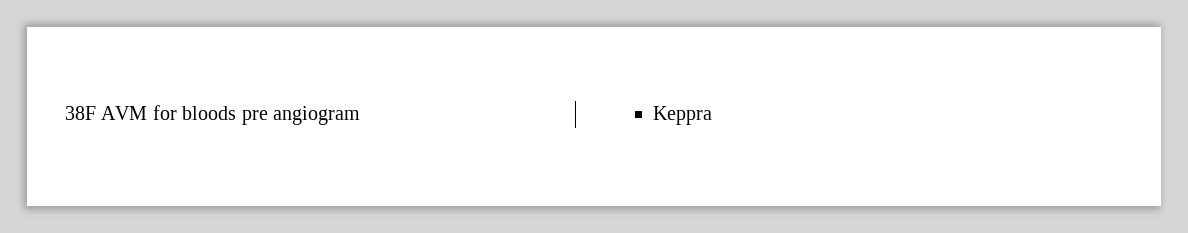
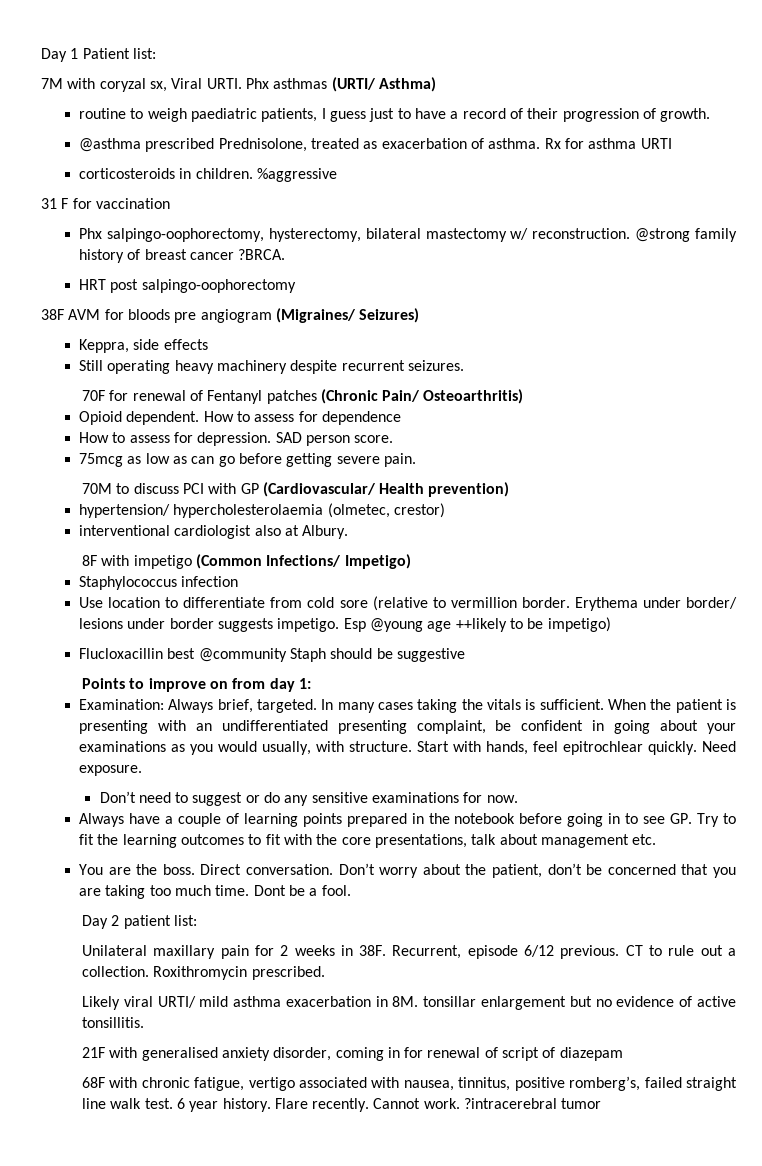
+ Day 1 Patient list:
+ 7M with coryzal sx, Viral URTI. Phx asthmas (URTI/ Asthma)
+ routine to weigh paediatric patients, I guess just to have a record of their progression of growth.
+ @asthma prescribed Prednisolone, treated as exacerbation of asthma. Rx for asthma URTI
+ corticosteroids in children. %aggressive
+ 31 F for vaccination
+ Phx salpingo-oophorectomy, hysterectomy, bilateral mastectomy w/ reconstruction. @strong family history of breast cancer ?BRCA.
+ HRT post salpingo-oophorectomy
- 38F AVM for bloods pre angiogram
- Keppra
+ 38F AVM for bloods pre angiogram (Migraines/ Seizures)
+ Keppra, side effects
+ Still operating heavy machinery despite recurrent seizures.
+ 70F for renewal of Fentanyl patches (Chronic Pain/ Osteoarthritis)
+ Opioid dependent. How to assess for dependence
+ How to assess for depression. SAD person score.
+ 75mcg as low as can go before getting severe pain.
+ 70M to discuss PCI with GP (Cardiovascular/ Health prevention)
+ hypertension/ hypercholesterolaemia (olmetec, crestor)
+ interventional cardiologist also at Albury.
+ 8F with impetigo (Common Infections/ Impetigo)
+ Staphylococcus infection
+ Use location to differentiate from cold sore (relative to vermillion border. Erythema under border/ lesions under border suggests impetigo. Esp @young age ++likely to be impetigo)
+ Flucloxacillin best @community Staph should be suggestive
+ Points to improve on from day 1:
+ Examination: Always brief, targeted. In many cases taking the vitals is sufficient. When the patient is presenting with an undifferentiated presenting complaint, be confident in going about your examinations as you would usually, with structure. Start with hands, feel epitrochlear quickly. Need exposure.
+ Don’t need to suggest or do any sensitive examinations for now.
+ Always have a couple of learning points prepared in the notebook before going in to see GP. Try to fit the learning outcomes to fit with the core presentations, talk about management etc.
+ You are the boss. Direct conversation. Don’t worry about the patient, don’t be concerned that you are taking too much time. Dont be a fool.
+ Day 2 patient list:
+ Unilateral maxillary pain for 2 weeks in 38F. Recurrent, episode 6/12 previous. CT to rule out a collection. Roxithromycin prescribed.
+ Likely viral URTI/ mild asthma exacerbation in 8M. tonsillar enlargement but no evidence of active tonsillitis.
+ 21F with generalised anxiety disorder, coming in for renewal of script of diazepam
+ 68F with chronic fatigue, vertigo associated with nausea, tinnitus, positive romberg’s, failed straight line walk test. 6 year history. Flare recently. Cannot work. ?intracerebral tumor

